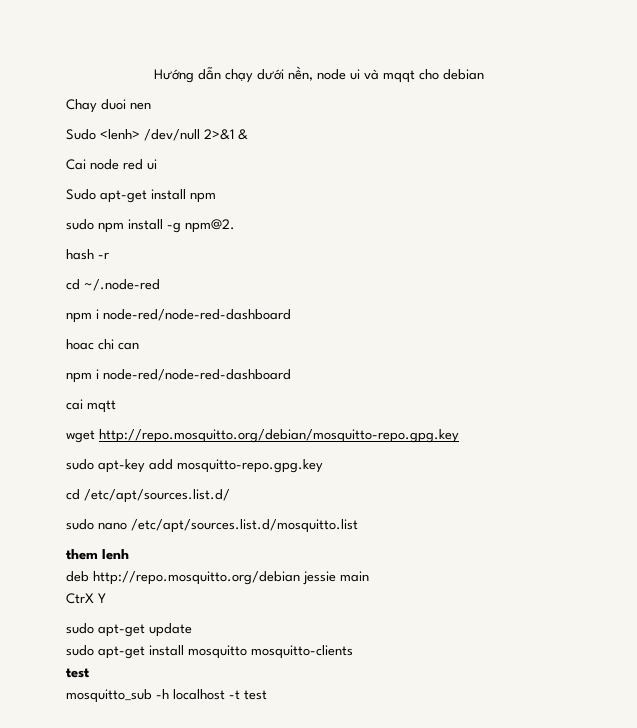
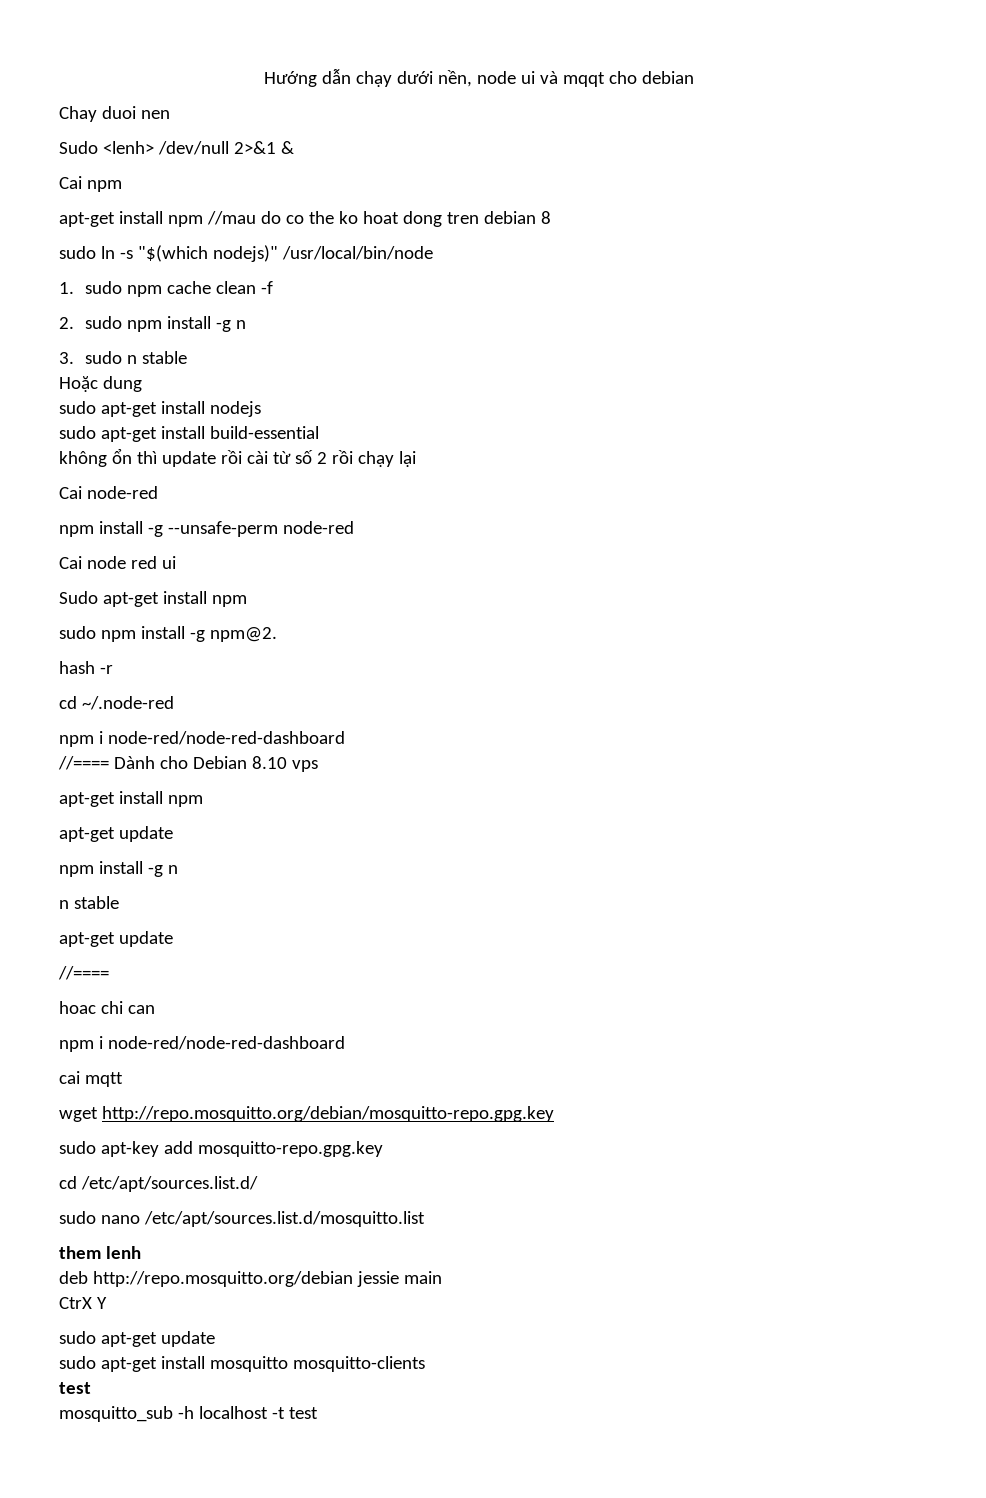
+ Cai npm
+ apt-get install npm //mau do co the ko hoat dong tren debian 8
+ sudo ln -s "$(which nodejs)" /usr/local/bin/node
+ 1. sudo npm cache clean -f
+ 2. sudo npm install -g n
+ 3. sudo n stable
+ Hoặc dung
+ sudo apt-get install nodejs
+ sudo apt-get install build-essential
+ không ổn thì update rồi cài từ số 2 rồi chạy lại
+ Cai node-red
+ npm install -g --unsafe-perm node-red
+ //==== Dành cho Debian 8.10 vps
+ apt-get install npm
+ apt-get update
+ npm install -g n
+ n stable
+ apt-get update
+ //====

